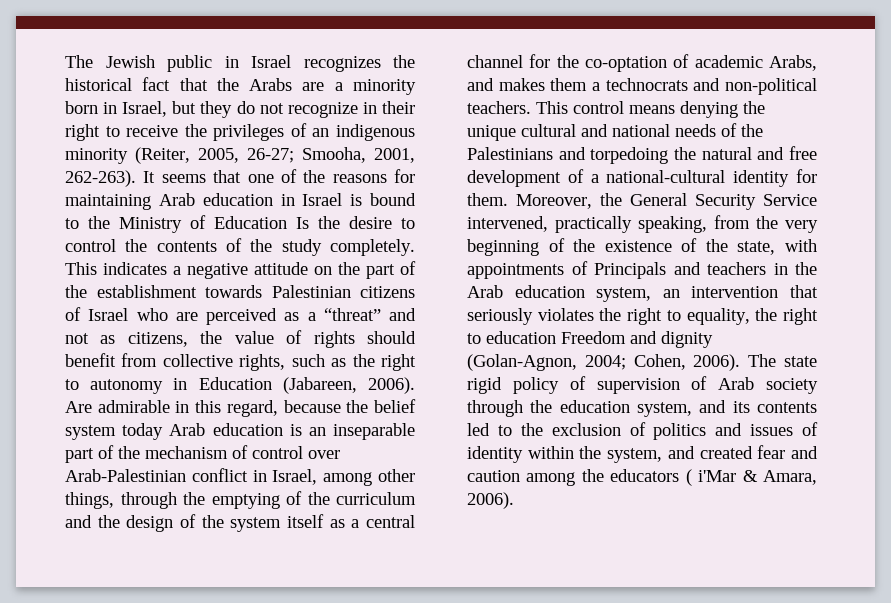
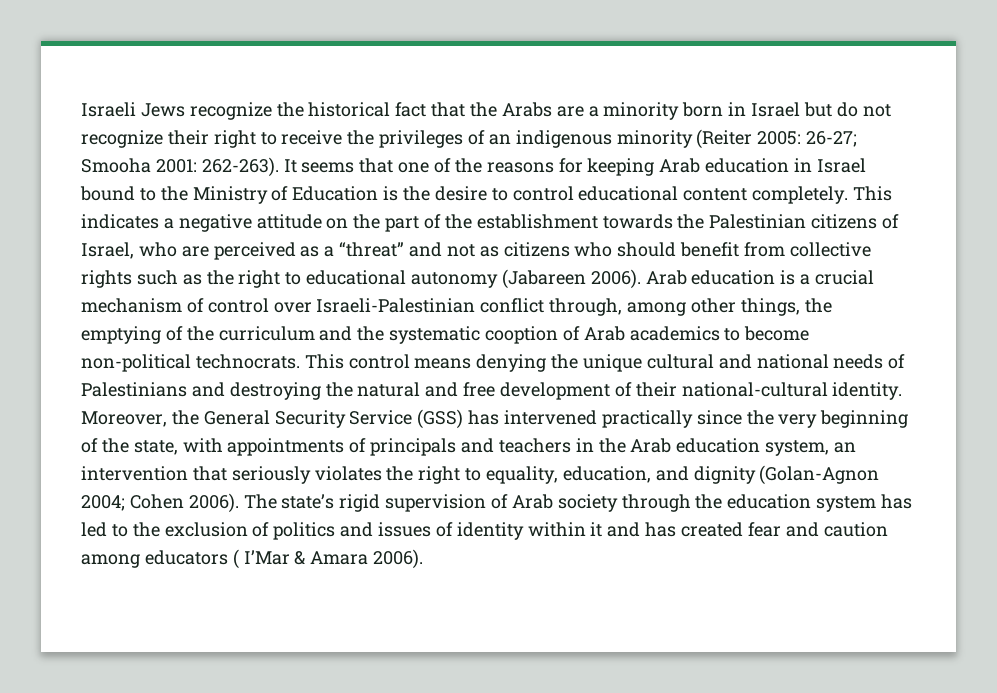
- The Jewish public in Israel recognizes the historical fact that the Arabs are a minority born in Israel, but they do not recognize in their right to receive the privileges of an indigenous minority (Reiter, 2005, 26-27; Smooha, 2001, 262-263).
+ Israeli Jews recognize the historical fact that the Arabs are a minority born in Israel but do not recognize their right to receive the privileges of an indigenous minority (Reiter 2005: 26-27; Smooha 2001: 262-263).
- It seems that one of the reasons for maintaining Arab education in Israel is bound to the Ministry of Education Is the desire to control the contents of the study completely.
+ It seems that one of the reasons for keeping Arab education in Israel bound to the Ministry of Education is the desire to control educational content completely.
- This indicates a negative attitude on the part of the establishment towards Palestinian citizens of Israel who are perceived as a “threat” and not as citizens, the value of rights should benefit from collective rights, such as the right to autonomy in Education (Jabareen, 2006). Are admirable in this regard, because the belief system today Arab education is an inseparable part of the mechanism of control over Arab-Palestinian conflict in Israel, among other things, through the emptying of the curriculum and the design of the system itself as a central channel for the co-optation of academic Arabs, and makes them a technocrats and non-political teachers.
+ This indicates a negative attitude on the part of the establishment towards the Palestinian citizens of Israel, who are perceived as a “threat” and not as citizens who should benefit from collective rights such as the right to educational autonomy (Jabareen 2006). Arab education is a crucial mechanism of control over Israeli-Palestinian conflict through, among other things, the emptying of the curriculum and the systematic cooption of Arab academics to become non-political technocrats.
- This control means denying the unique cultural and national needs of the Palestinians and torpedoing the natural and free development of a national-cultural identity for them.
+ This control means denying the unique cultural and national needs of Palestinians and destroying the natural and free development of their national-cultural identity.
- Moreover, the General Security Service intervened, practically speaking, from the very beginning of the existence of the state, with appointments of Principals and teachers in the Arab education system, an intervention that seriously violates the right to equality, the right to education Freedom and dignity (Golan-Agnon, 2004; Cohen, 2006). The state rigid policy of supervision of Arab society through the education system, and its contents led to the exclusion of politics and issues of identity within the system, and created fear and caution among the educators ( i'Mar & Amara, 2006).
+ Moreover, the General Security Service (GSS) has intervened practically since the very beginning of the state, with appointments of principals and teachers in the Arab education system, an intervention that seriously violates the right to equality, education, and dignity (Golan-Agnon 2004; Cohen 2006). The state’s rigid supervision of Arab society through the education system has led to the exclusion of politics and issues of identity within it and has created fear and caution among educators ( I’Mar & Amara 2006).

